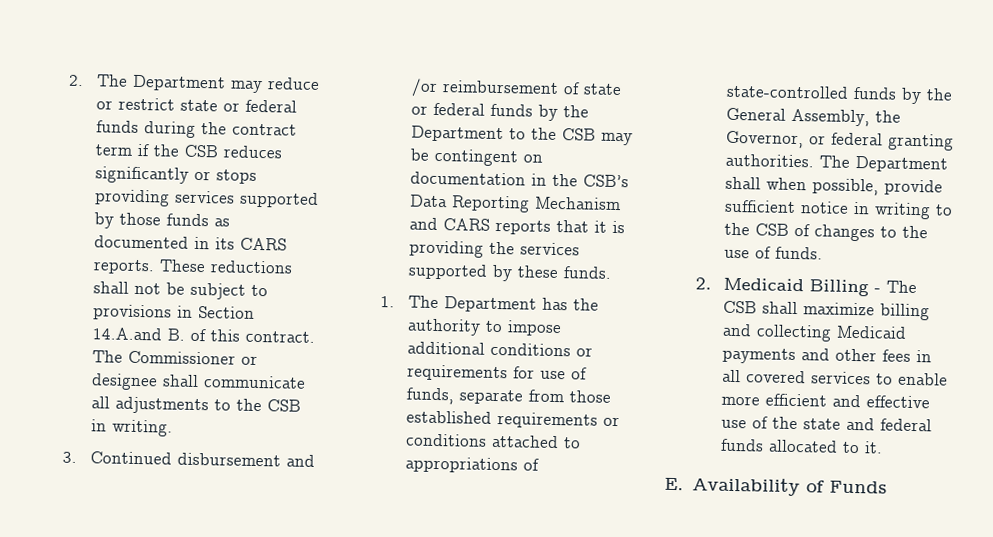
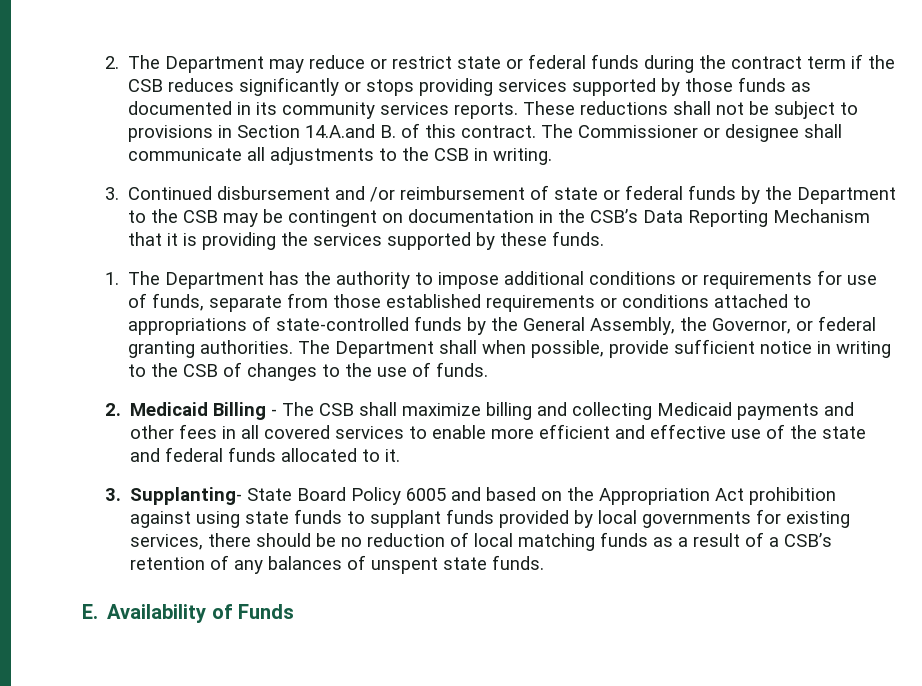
- 2. The Department may reduce or restrict state or federal funds during the contract term if the CSB reduces significantly or stops providing services supported by those funds as documented in its CARS reports.
+ 2. The Department may reduce or restrict state or federal funds during the contract term if the CSB reduces significantly or stops providing services supported by those funds as documented in its community services reports.
- 3. Continued disbursement and /or reimbursement of state or federal funds by the Department to the CSB may be contingent on documentation in the CSB’s Data Reporting Mechanism and CARS reports that it is providing the services supported by these funds.
+ 3. Continued disbursement and /or reimbursement of state or federal funds by the Department to the CSB may be contingent on documentation in the CSB’s Data Reporting Mechanism that it is providing the services supported by these funds.
+ 3. Supplanting- State Board Policy 6005 and based on the Appropriation Act prohibition against using state funds to supplant funds provided by local governments for existing services, there should be no reduction of local matching funds as a result of a CSB’s retention of any balances of unspent state funds.

